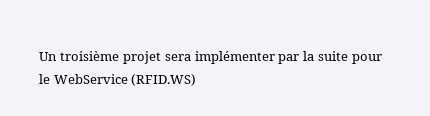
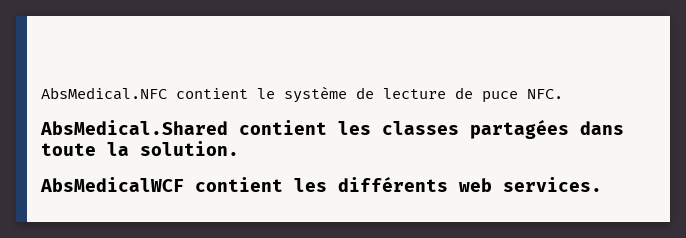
- Un troisième projet sera implémenter par la suite pour le WebService (RFID.WS)
+ AbsMedical.NFC contient le système de lecture de puce NFC.
+ AbsMedical.Shared contient les classes partagées dans toute la solution.
+ AbsMedicalWCF contient les différents web services.

